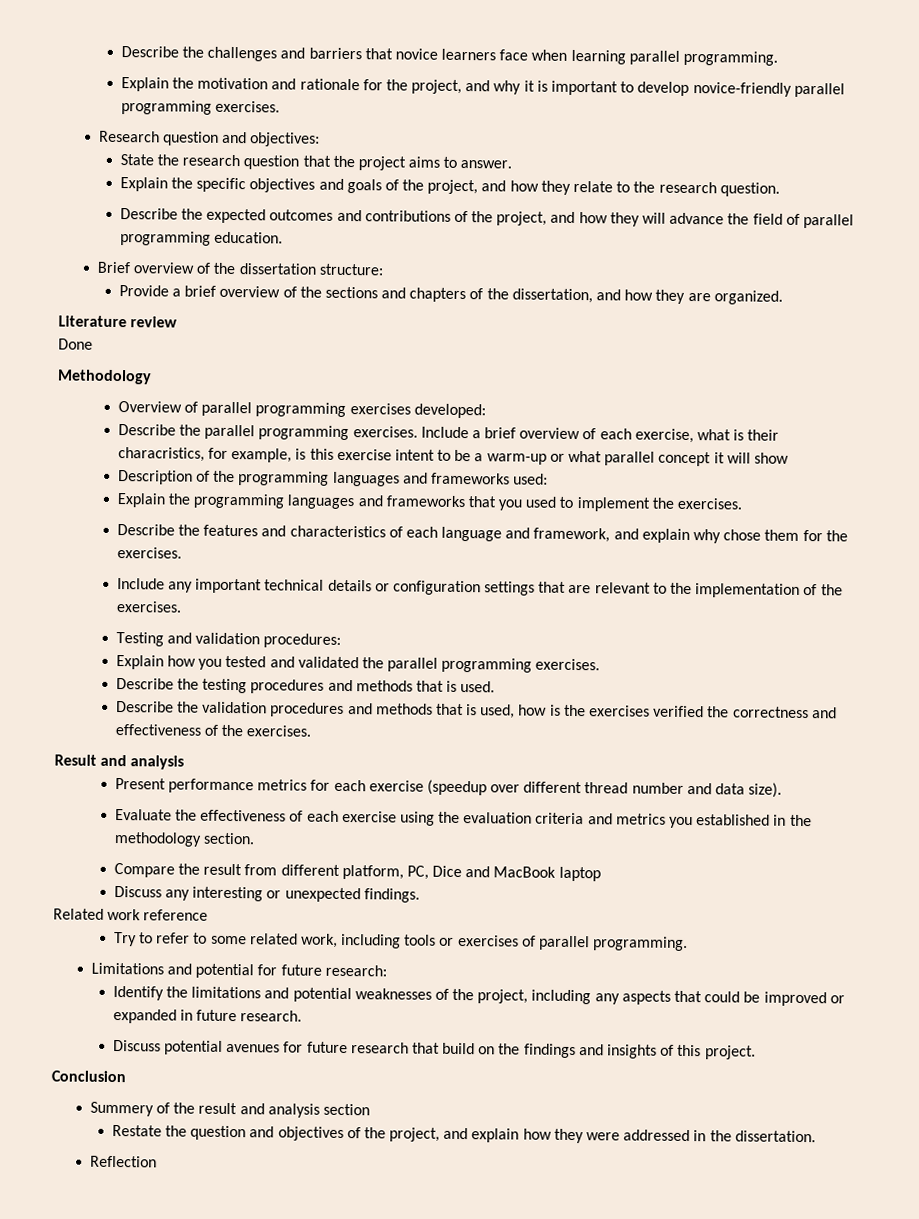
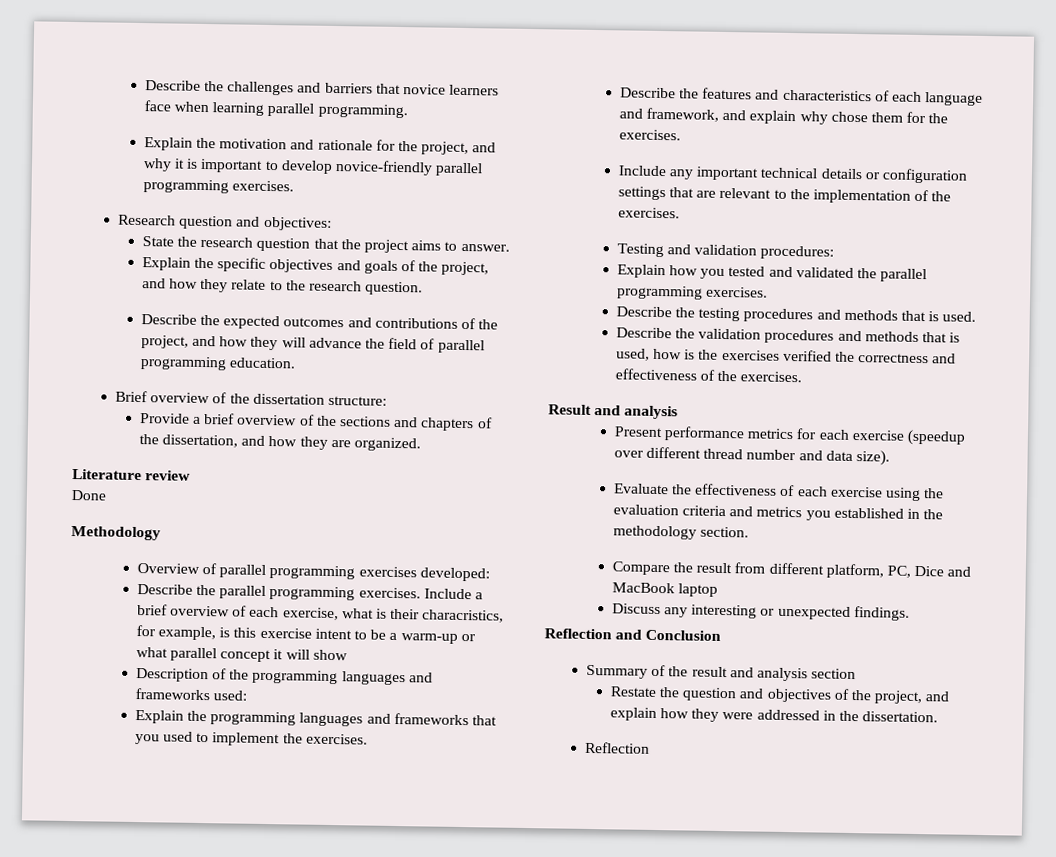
- Related work reference
- Try to refer to some related work, including tools or exercises of parallel programming.
- Limitations and potential for future research:
- Identify the limitations and potential weaknesses of the project, including any aspects that could be improved or expanded in future research.
- Discuss potential avenues for future research that build on the findings and insights of this project.
- Conclusion
+ Reflection and Conclusion
- Summery of the result and analysis section
+ Summary of the result and analysis section

